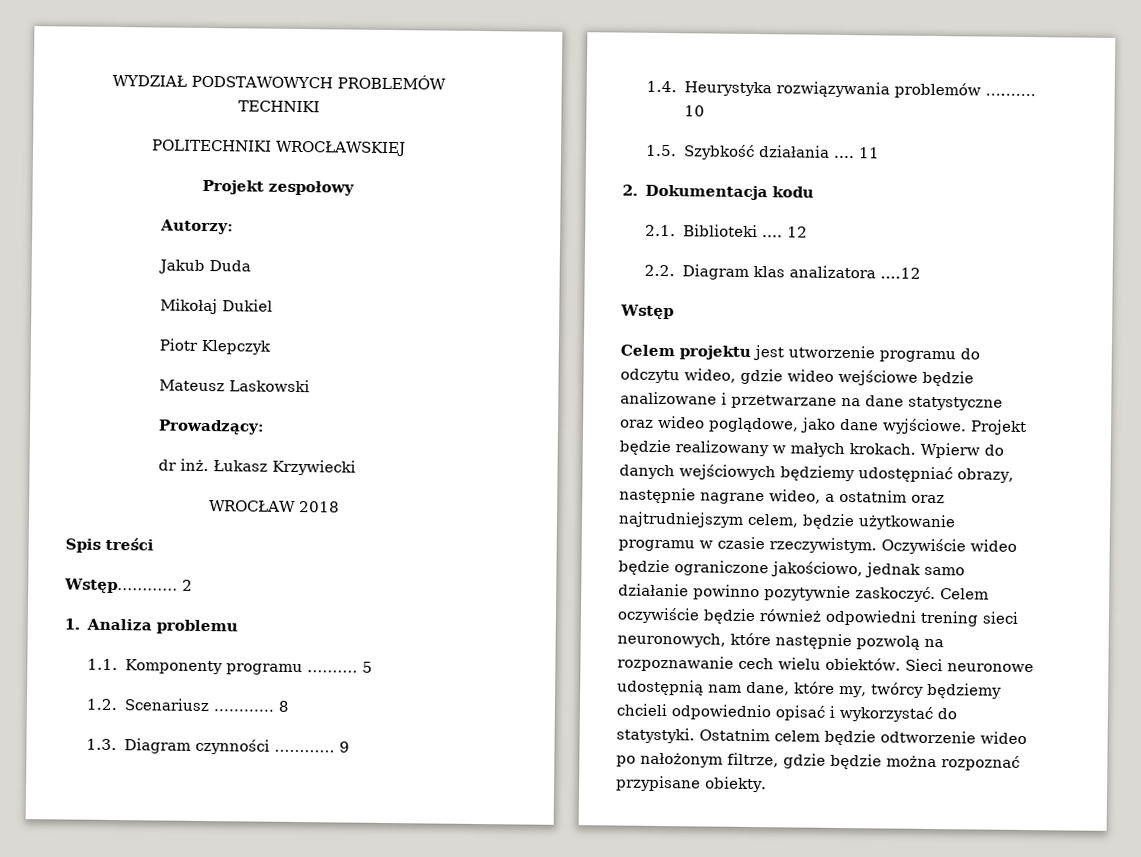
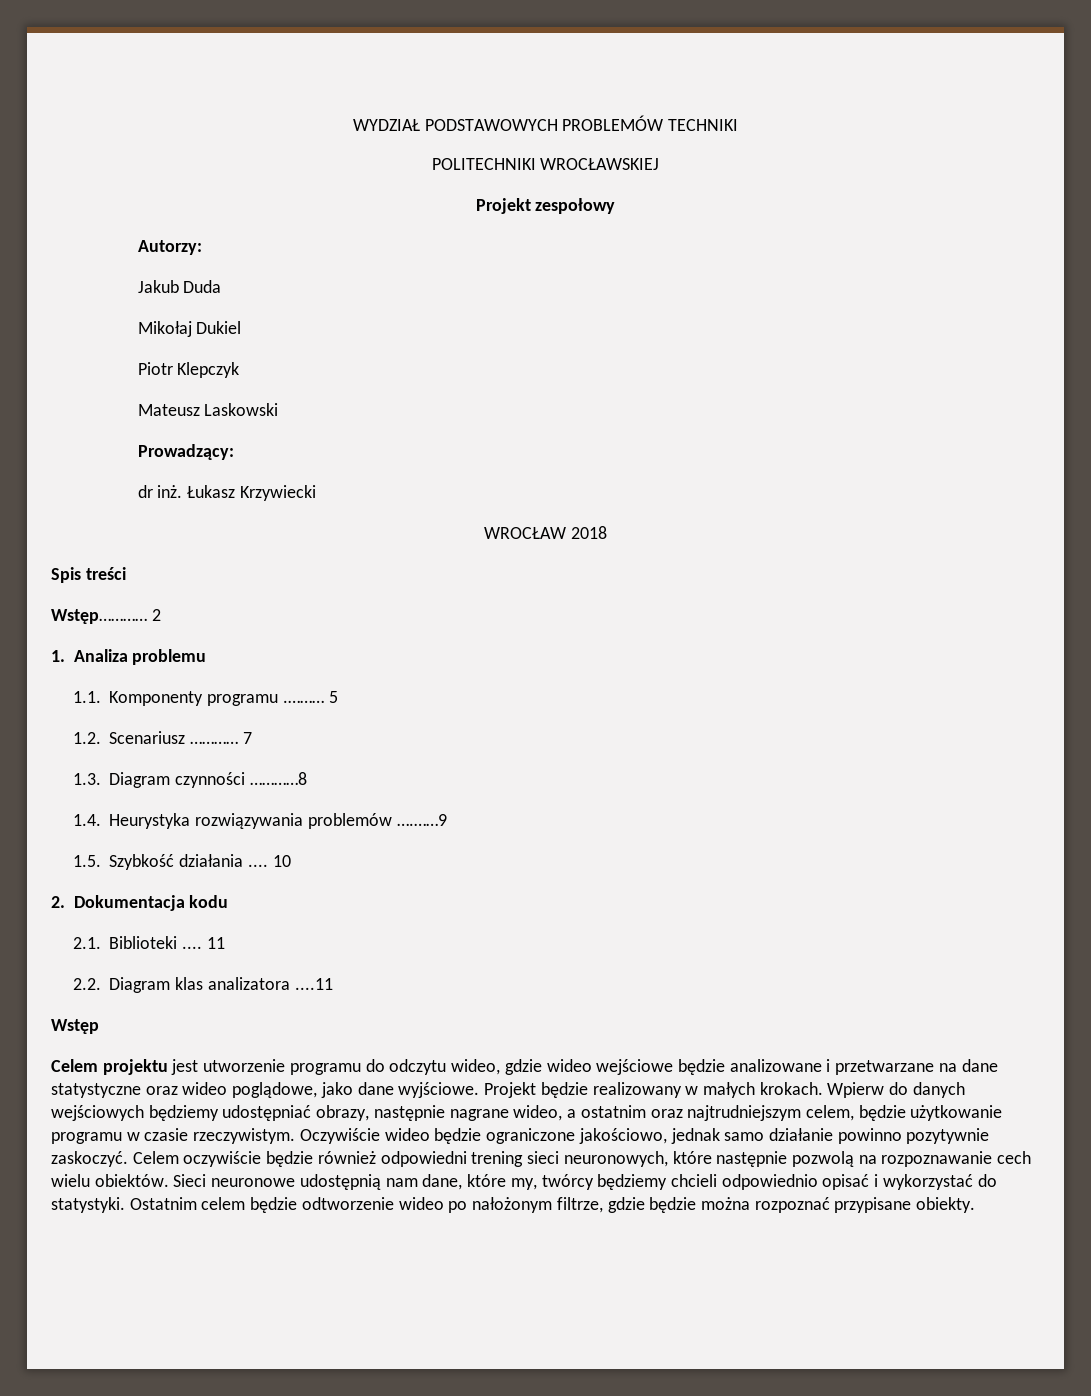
- 8
+ 7
- 1.3. Diagram czynności ………… 9
+ 1.3. Diagram czynności …………8
- 1.4. Heurystyka rozwiązywania problemów ….…… 10
+ 1.4. Heurystyka rozwiązywania problemów ….……9
- 11
+ 10
- 12
+ 11
- 2.2. Diagram klas analizatora ....12
+ 2.2. Diagram klas analizatora ....11

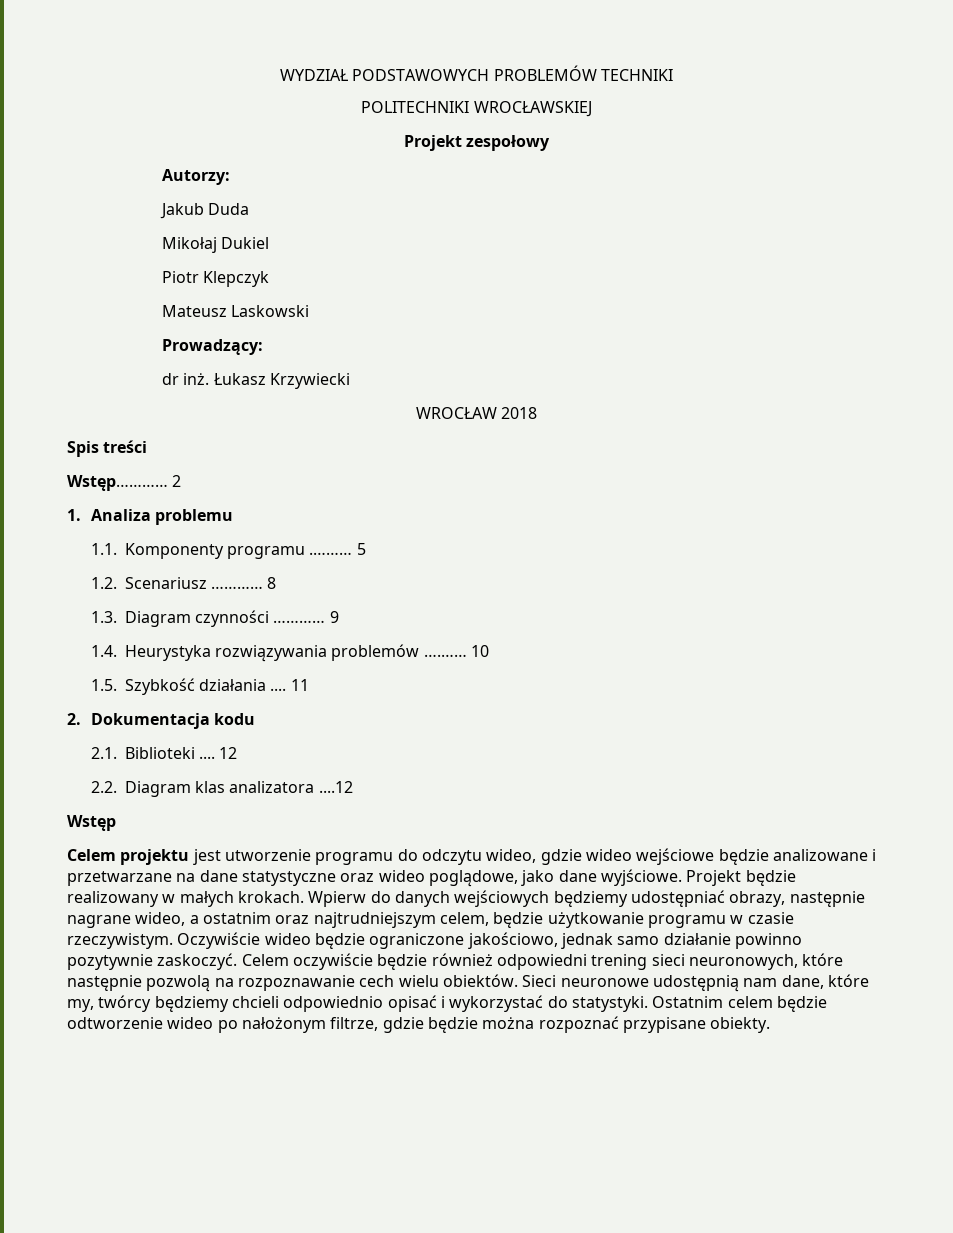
- 7
+ 8
- 1.3. Diagram czynności …………8
+ 1.3. Diagram czynności ………… 9
- 1.4. Heurystyka rozwiązywania problemów ….……9
+ 1.4. Heurystyka rozwiązywania problemów ….…… 10
- 10
+ 11
- 11
+ 12
- 2.2. Diagram klas analizatora ....11
+ 2.2. Diagram klas analizatora ....12

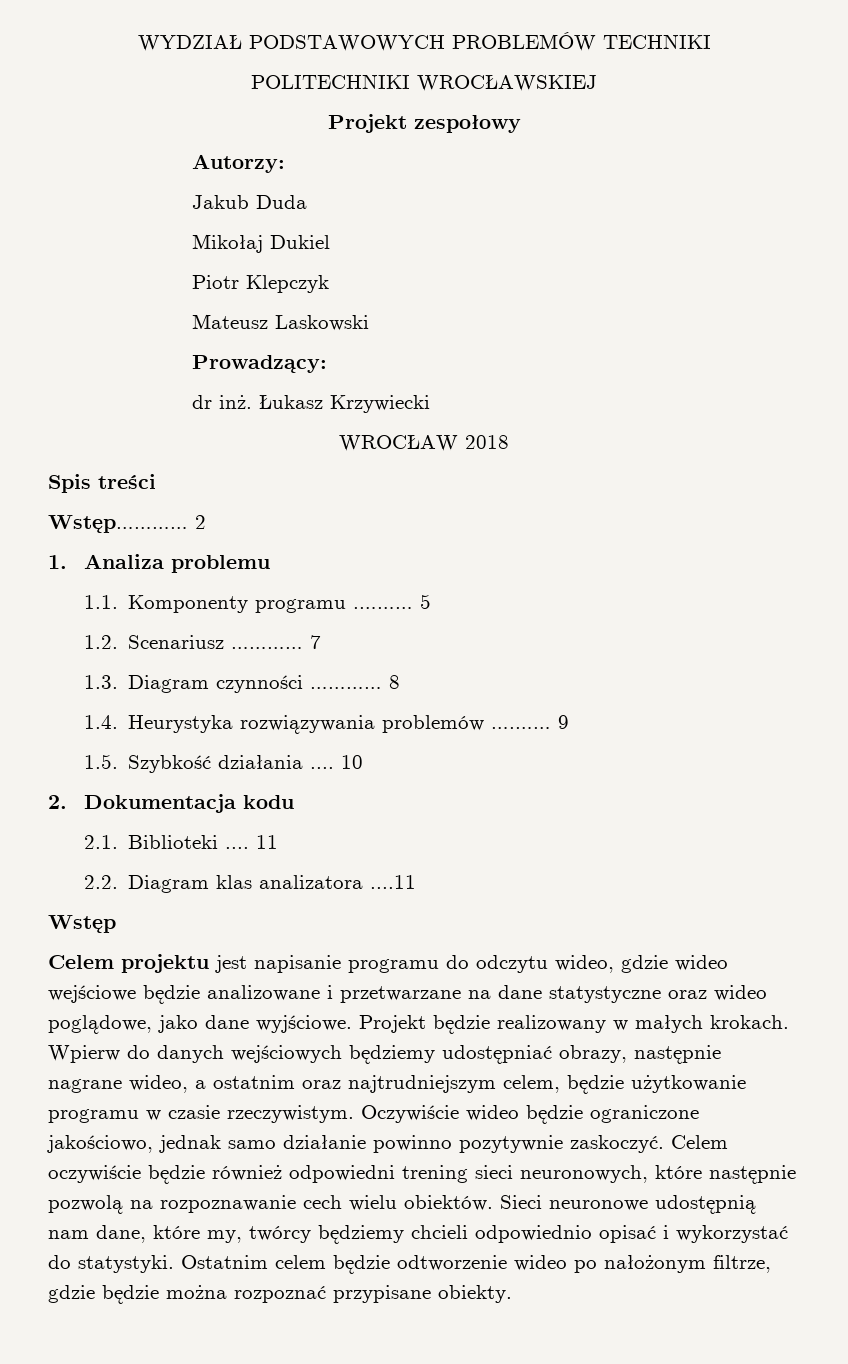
- 8
+ 7
- 9
+ 8
- 10
+ 9
- 11
+ 10
- 12
+ 11
- 2.2. Diagram klas analizatora ....12
+ 2.2. Diagram klas analizatora ....11
- Celem projektu jest utworzenie programu do odczytu wideo, gdzie wideo wejściowe będzie analizowane i przetwarzane na dane statystyczne oraz wideo poglądowe, jako dane wyjściowe.
+ Celem projektu jest napisanie programu do odczytu wideo, gdzie wideo wejściowe będzie analizowane i przetwarzane na dane statystyczne oraz wideo poglądowe, jako dane wyjściowe.

